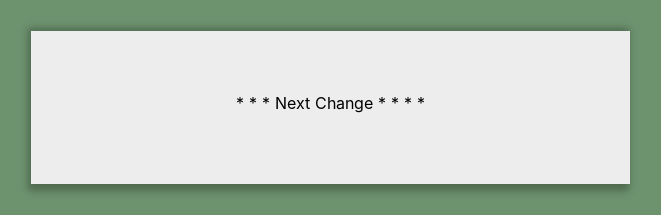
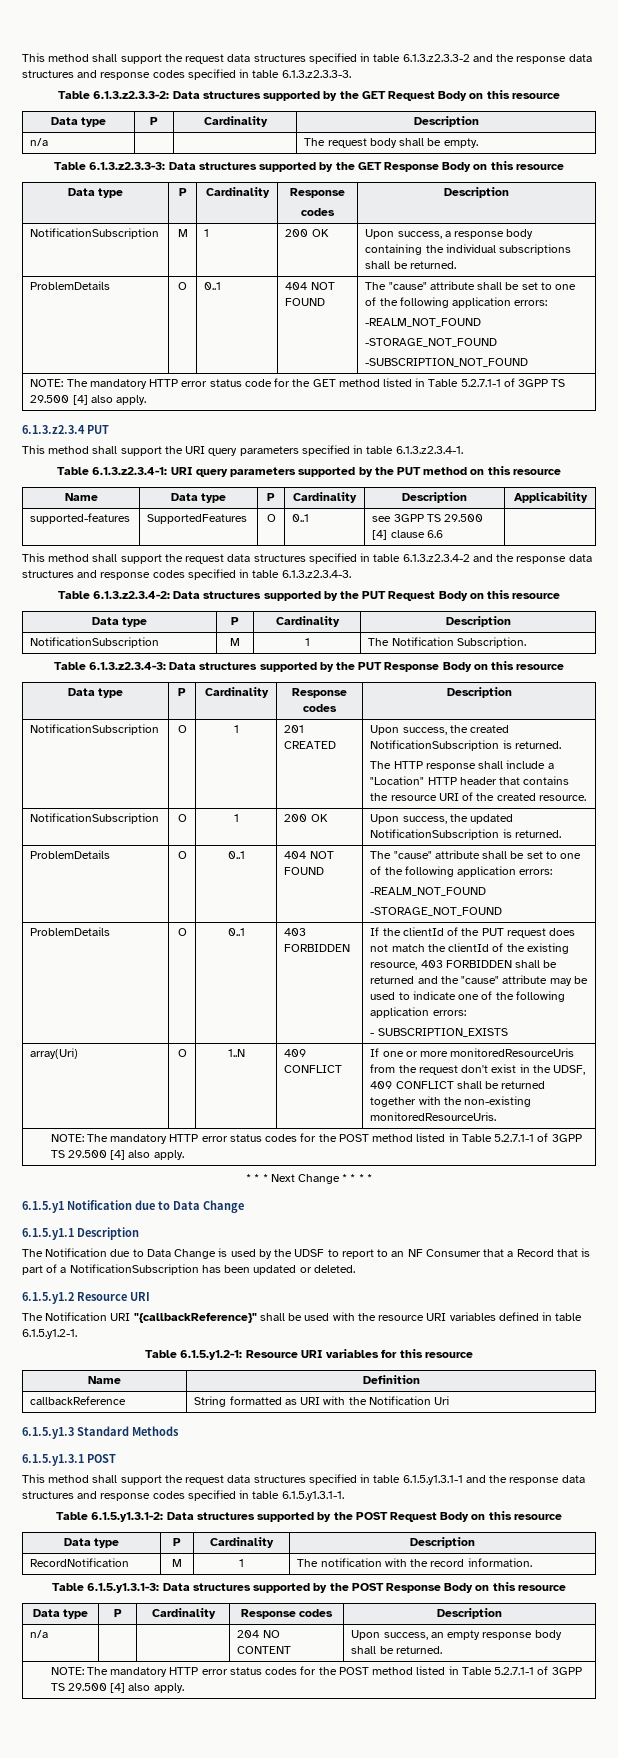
+ This method shall support the request data structures specified in table 6.1.3.z2.3.3-2 and the response data structures and response codes specified in table 6.1.3.z2.3.3-3.
+ Table 6.1.3.z2.3.3-2: Data structures supported by the GET Request Body on this resource
+ Data type | P | Cardinality | Description
+ n/a | | | The request body shall be empty.
+ Table 6.1.3.z2.3.3-3: Data structures supported by the GET Response Body on this resource
+ Data type | P | Cardinality | Response
+ codes | Description
+ NotificationSubscription | M | 1 | 200 OK | Upon success, a response body containing the individual subscriptions shall be returned.
+ ProblemDetails | O | 0..1 | 404 NOT FOUND | The "cause" attribute shall be set to one of the following application errors:
+ -REALM_NOT_FOUND
+ -STORAGE_NOT_FOUND
+ -SUBSCRIPTION_NOT_FOUND
+ NOTE: The mandatory HTTP error status code for the GET method listed in Table 5.2.7.1-1 of 3GPP TS 29.500 [4] also apply.
+ 6.1.3.z2.3.4 PUT
+ This method shall support the URI query parameters specified in table 6.1.3.z2.3.4-1.
+ Table 6.1.3.z2.3.4-1: URI query parameters supported by the PUT method on this resource
+ Name | Data type | P | Cardinality | Description | Applicability
+ supported-features | SupportedFeatures | O | 0..1 | see 3GPP TS 29.500 [4] clause 6.6 |
+ This method shall support the request data structures specified in table 6.1.3.z2.3.4-2 and the response data structures and response codes specified in table 6.1.3.z2.3.4-3.
+ Table 6.1.3.z2.3.4-2: Data structures supported by the PUT Request Body on this resource
+ Data type | P | Cardinality | Description
+ NotificationSubscription | M | 1 | The Notification Subscription.
+ Table 6.1.3.z2.3.4-3: Data structures supported by the PUT Response Body on this resource
+ Data type | P | Cardinality | Response codes | Description
+ NotificationSubscription | O | 1 | 201 CREATED | Upon success, the created NotificationSubscription is returned.
+ The HTTP response shall include a "Location" HTTP header that contains the resource URI of the created resource.
+ NotificationSubscription | O | 1 | 200 OK | Upon success, the updated NotificationSubscription is returned.
+ ProblemDetails | O | 0..1 | 404 NOT FOUND | The "cause" attribute shall be set to one of the following application errors:
+ -REALM_NOT_FOUND
+ -STORAGE_NOT_FOUND
+ ProblemDetails | O | 0..1 | 403 FORBIDDEN | If the clientId of the PUT request does not match the clientId of the existing resource, 403 FORBIDDEN shall be returned and the "cause" attribute may be used to indicate one of the following application errors:
+ - SUBSCRIPTION_EXISTS
+ array(Uri) | O | 1..N | 409 CONFLICT | If one or more monitoredResourceUris from the request don't exist in the UDSF, 409 CONFLICT shall be returned together with the non-existing monitoredResourceUris.
+ NOTE: The mandatory HTTP error status codes for the POST method listed in Table 5.2.7.1-1 of 3GPP TS 29.500 [4] also apply.
+ 6.1.5.y1 Notification due to Data Change
+ 6.1.5.y1.1 Description
+ The Notification due to Data Change is used by the UDSF to report to an NF Consumer that a Record that is part of a NotificationSubscription has been updated or deleted.
+ 6.1.5.y1.2 Resource URI
+ The Notification URI "{callbackReference}" shall be used with the resource URI variables defined in table 6.1.5.y1.2-1.
+ Table 6.1.5.y1.2-1: Resource URI variables for this resource
+ Name | Definition
+ callbackReference | String formatted as URI with the Notification Uri
+ 6.1.5.y1.3 Standard Methods
+ 6.1.5.y1.3.1 POST
+ This method shall support the request data structures specified in table 6.1.5.y1.3.1-1 and the response data structures and response codes specified in table 6.1.5.y1.3.1-1.
+ Table 6.1.5.y1.3.1-2: Data structures supported by the POST Request Body on this resource
+ Data type | P | Cardinality | Description
+ RecordNotification | M | 1 | The notification with the record information.
+ Table 6.1.5.y1.3.1-3: Data structures supported by the POST Response Body on this resource
+ Data type | P | Cardinality | Response codes | Description
+ n/a | | | 204 NO CONTENT | Upon success, an empty response body shall be returned.
+ NOTE: The mandatory HTTP error status codes for the POST method listed in Table 5.2.7.1-1 of 3GPP TS 29.500 [4] also apply.

